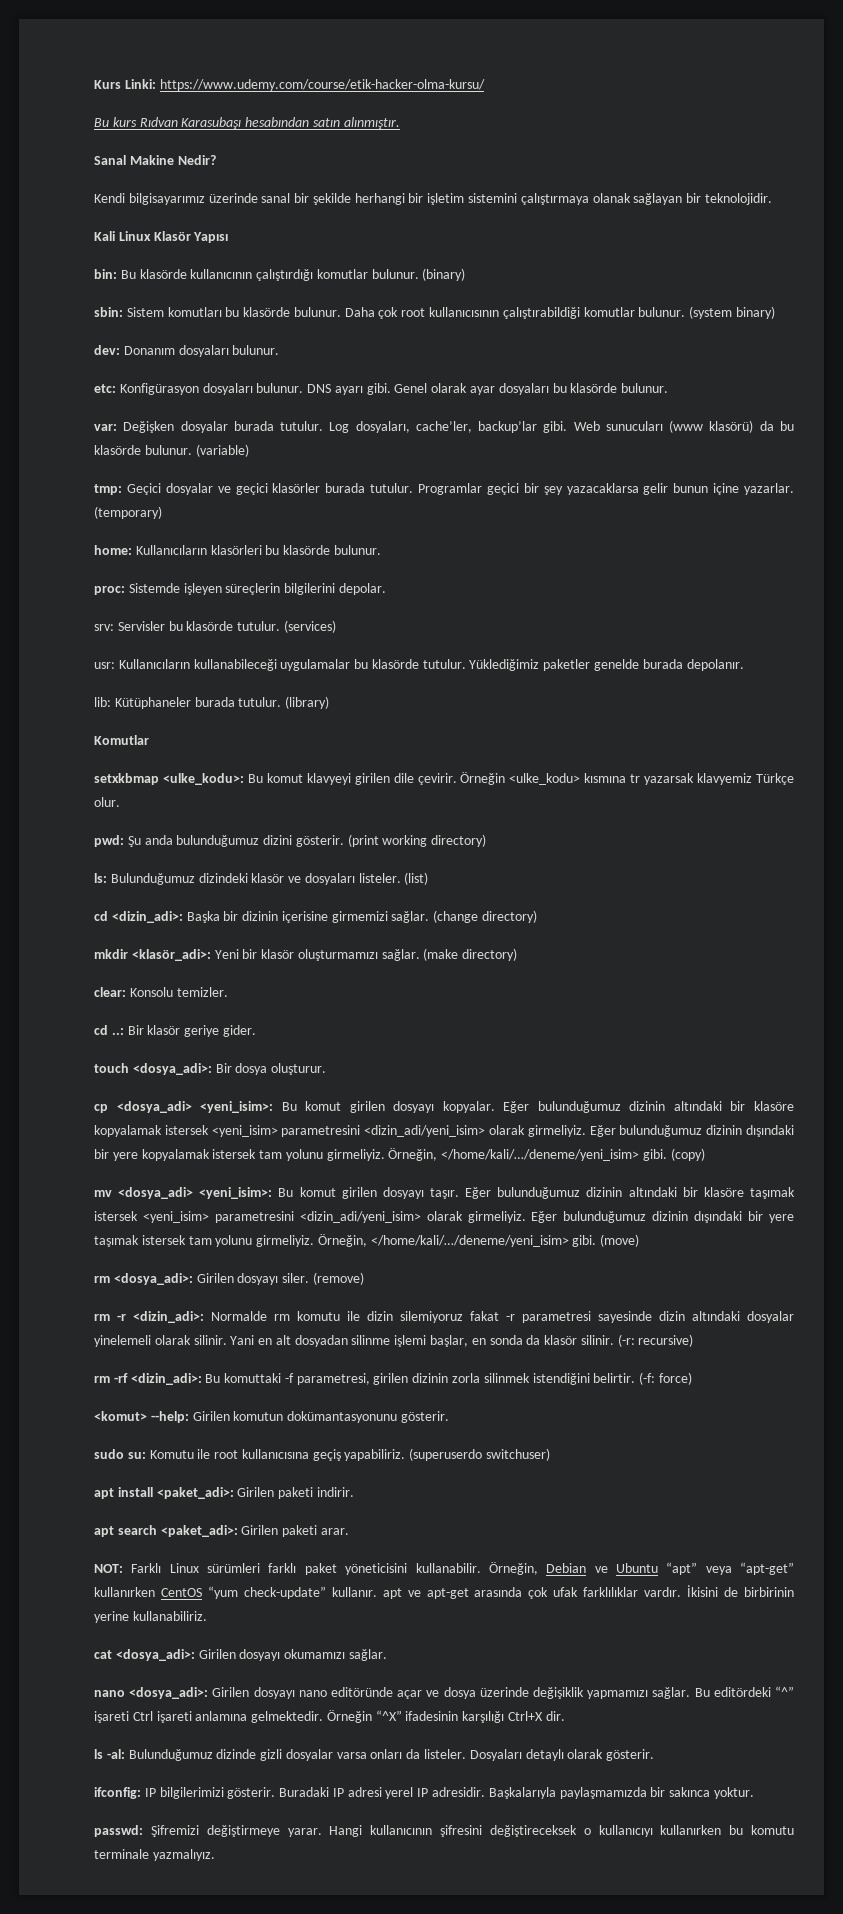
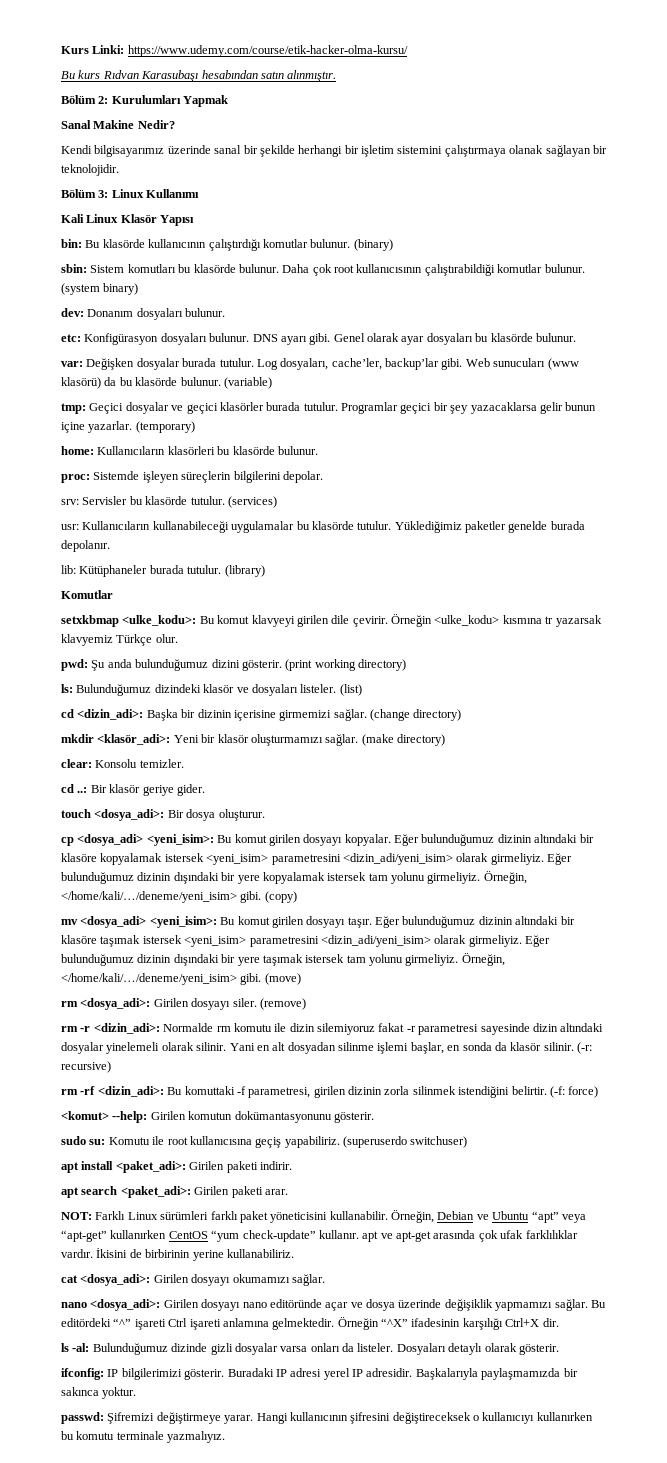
+ Bölüm 2: Kurulumları Yapmak
+ Bölüm 3: Linux Kullanımı

